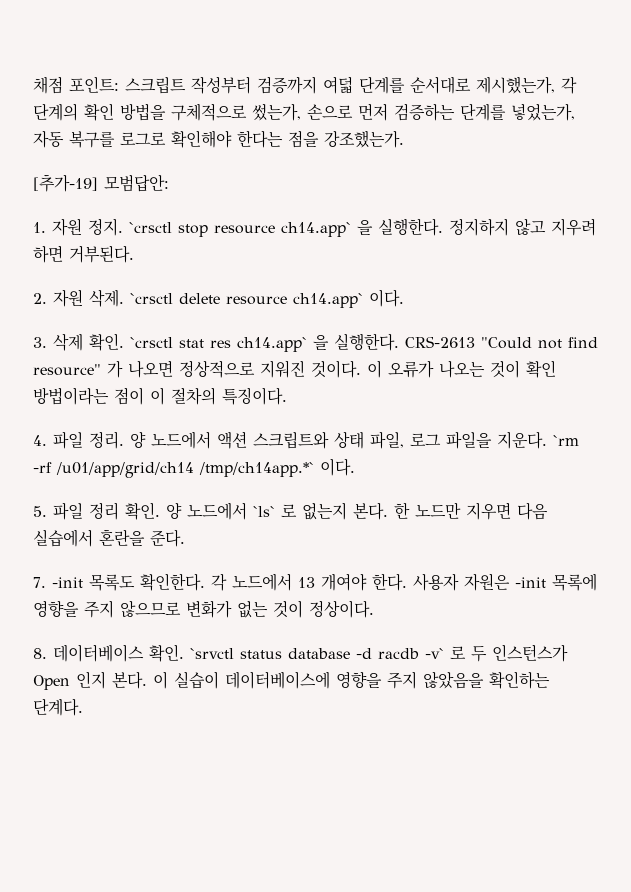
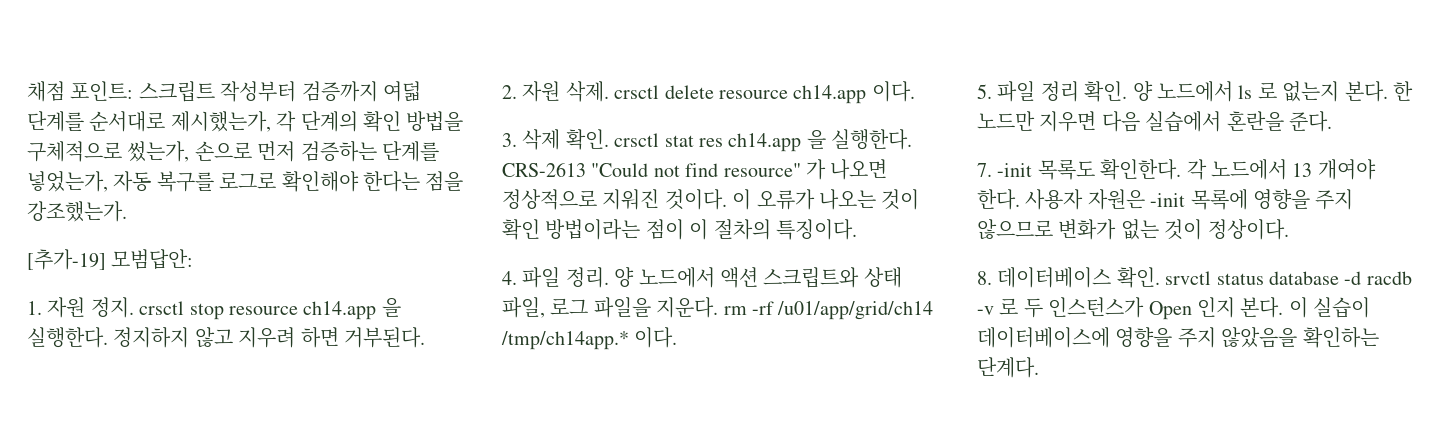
- 1. 자원 정지. `crsctl stop resource ch14.app` 을 실행한다.
+ 1. 자원 정지. crsctl stop resource ch14.app 을 실행한다.
- 2. 자원 삭제. `crsctl delete resource ch14.app` 이다.
+ 2. 자원 삭제. crsctl delete resource ch14.app 이다.
- 3. 삭제 확인. `crsctl stat res ch14.app` 을 실행한다.
+ 3. 삭제 확인. crsctl stat res ch14.app 을 실행한다.
- 양 노드에서 액션 스크립트와 상태 파일, 로그 파일을 지운다. `rm -rf /u01/app/grid/ch14 /tmp/ch14app.*` 이다.
+ 양 노드에서 액션 스크립트와 상태 파일, 로그 파일을 지운다. rm -rf /u01/app/grid/ch14 /tmp/ch14app.* 이다.
- 양 노드에서 `ls` 로 없는지 본다.
+ 양 노드에서 ls 로 없는지 본다.
- 8. 데이터베이스 확인. `srvctl status database -d racdb -v` 로 두 인스턴스가 Open 인지 본다.
+ 8. 데이터베이스 확인. srvctl status database -d racdb -v 로 두 인스턴스가 Open 인지 본다.

